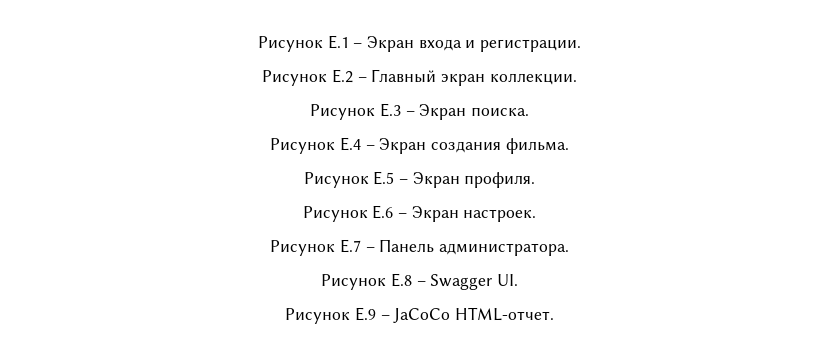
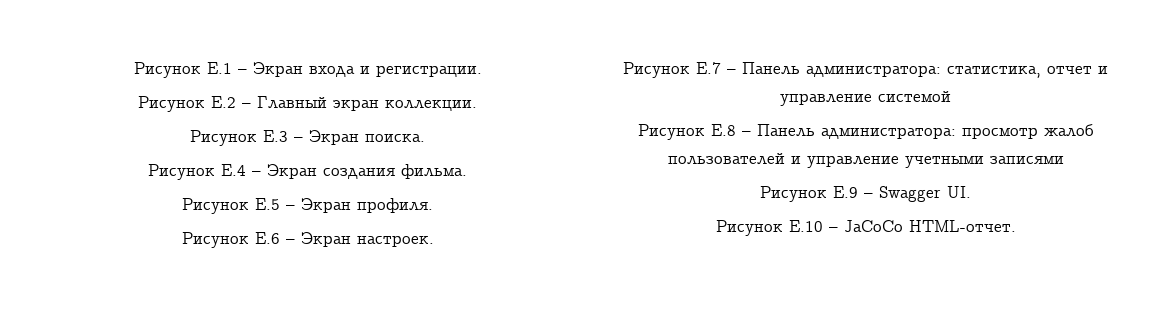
- Рисунок Е.7 – Панель администратора.
- Рисунок Е.8 – Swagger UI.
+ Рисунок Е.7 – Панель администратора: статистика, отчет и управление системой
+ Рисунок Е.8 – Панель администратора: просмотр жалоб пользователей и управление учетными записями
+ Рисунок Е.9 – Swagger UI.
- Рисунок Е.9 – JaCoCo HTML-отчет.
+ Рисунок Е.10 – JaCoCo HTML-отчет.

